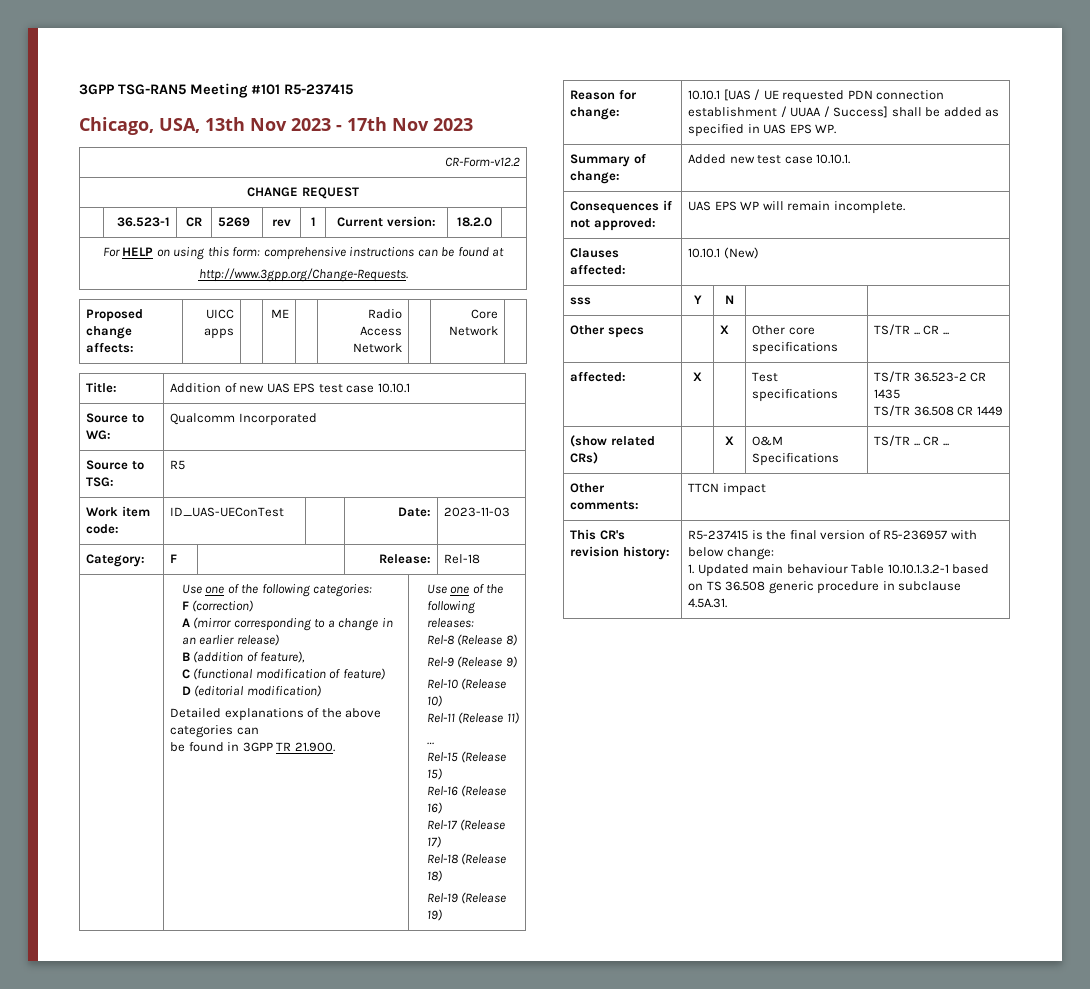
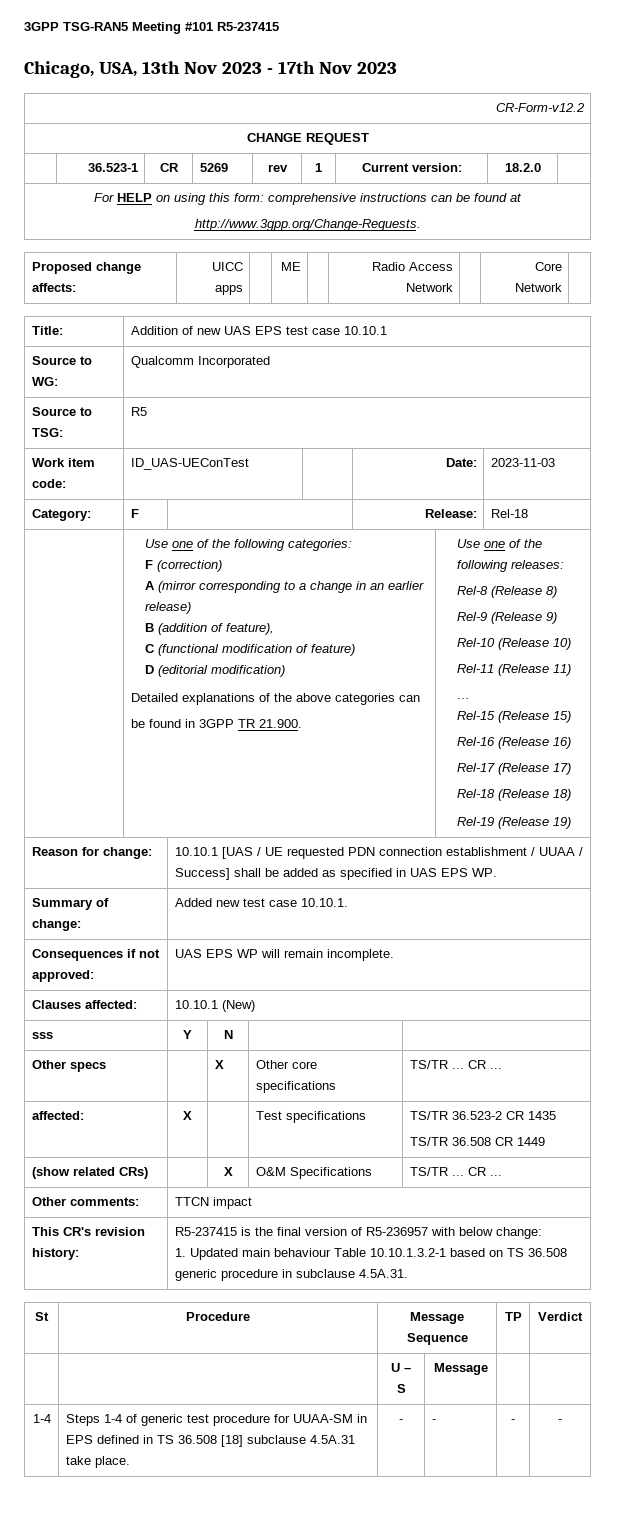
+ St | Procedure | Message Sequence | TP | Verdict
+ | | U – S | Message | |
+ 1-4 | Steps 1-4 of generic test procedure for UUAA-SM in EPS defined in TS 36.508 [18] subclause 4.5A.31 take place. | - | - | - | -

